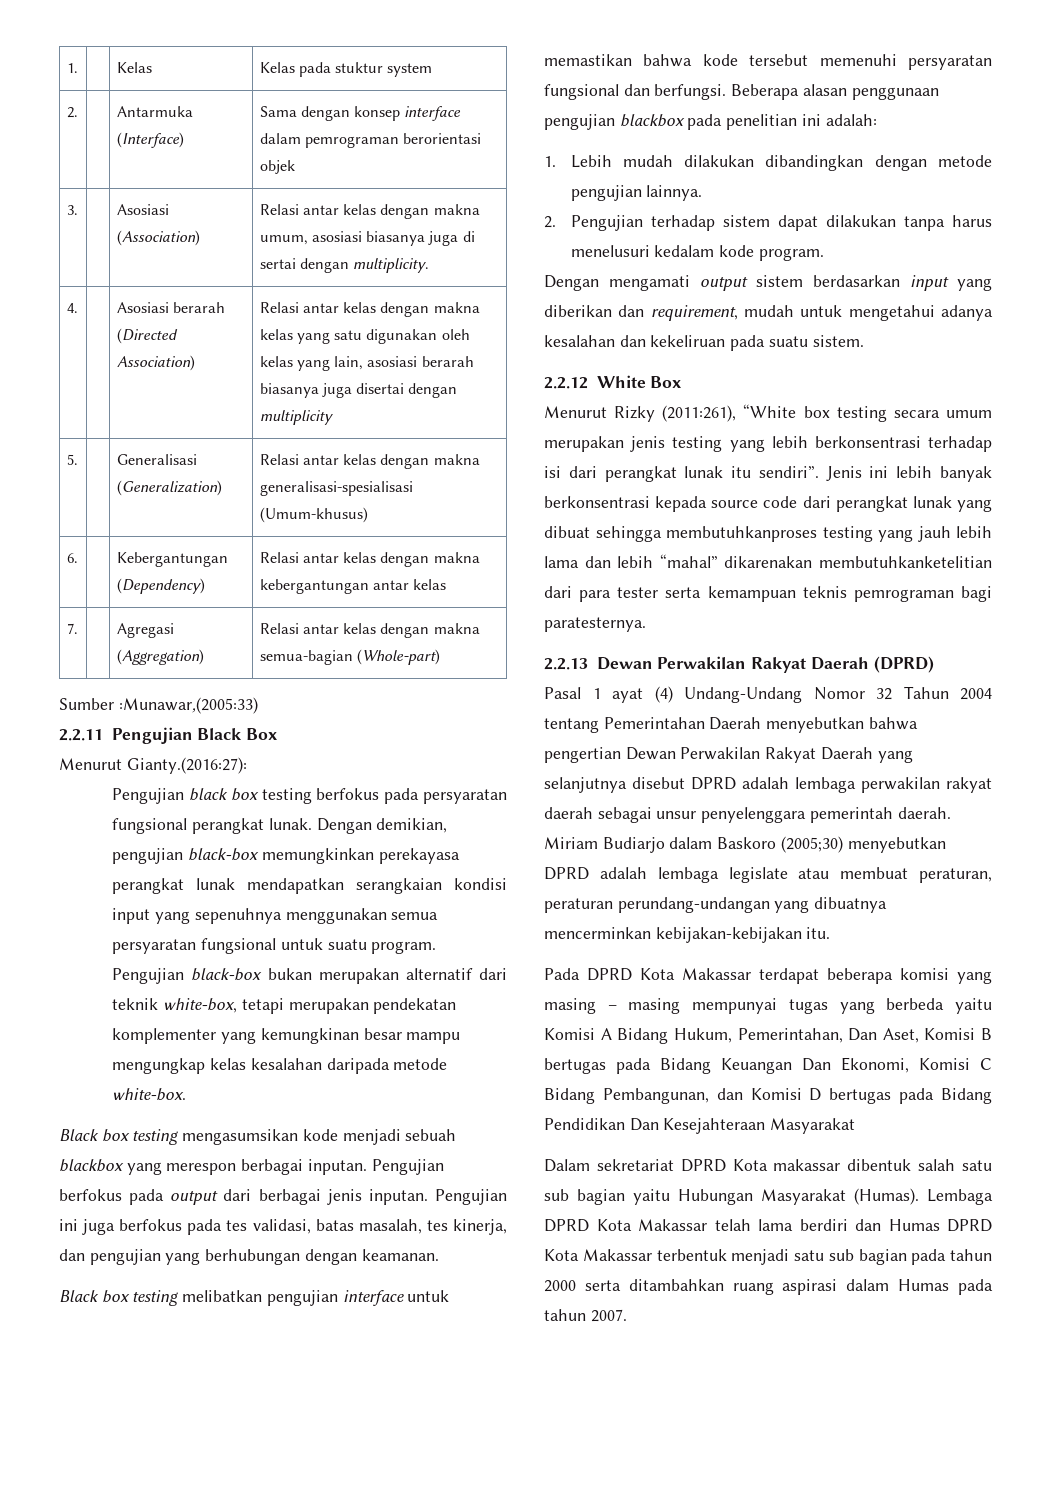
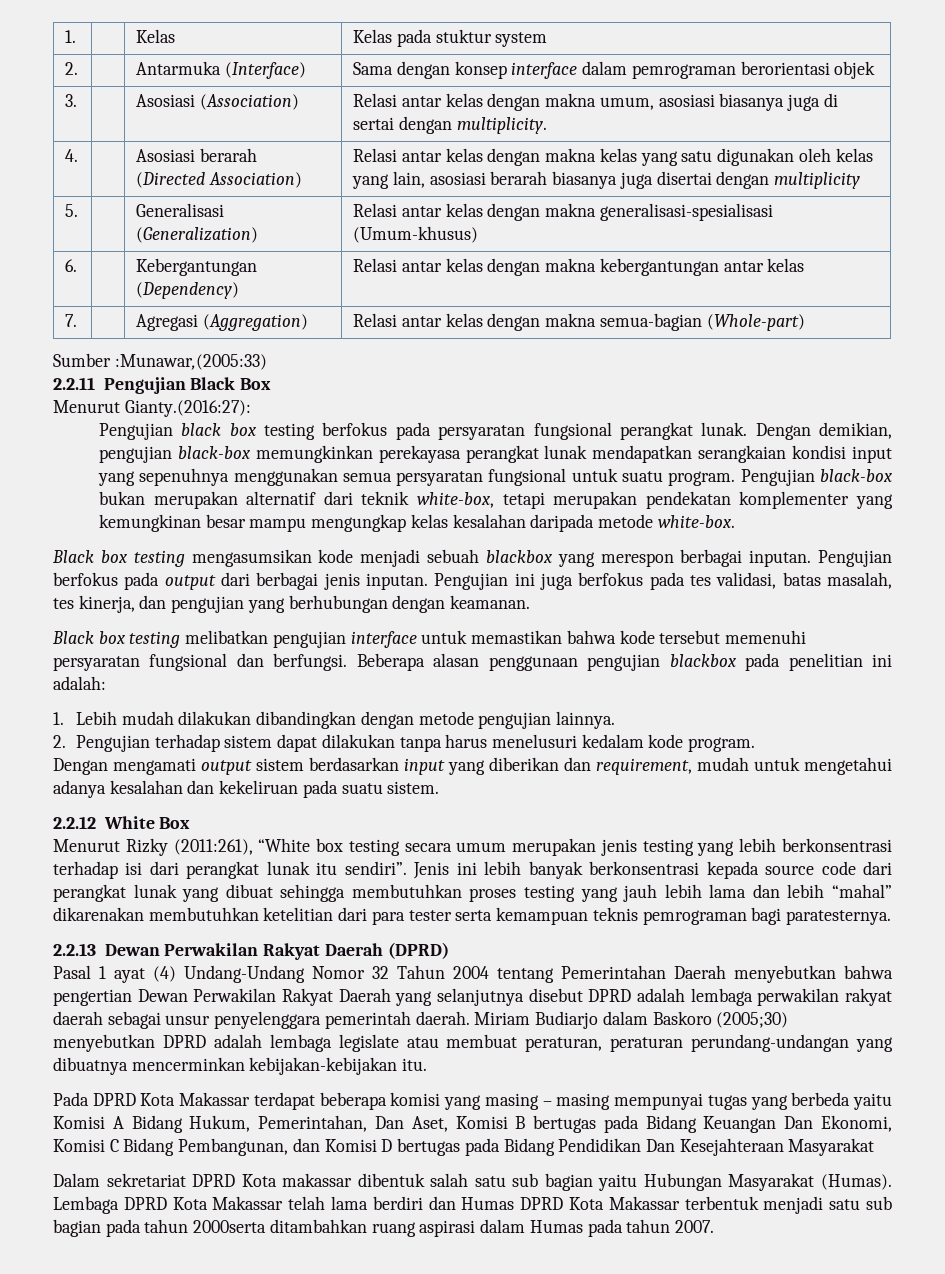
- Jenis ini lebih banyak berkonsentrasi kepada source code dari perangkat lunak yang dibuat sehingga membutuhkanproses testing yang jauh lebih lama dan lebih “mahal” dikarenakan membutuhkanketelitian dari para tester serta kemampuan teknis pemrograman bagi paratesternya.
+ Jenis ini lebih banyak berkonsentrasi kepada source code dari perangkat lunak yang dibuat sehingga membutuhkan proses testing yang jauh lebih lama dan lebih “mahal” dikarenakan membutuhkan ketelitian dari para tester serta kemampuan teknis pemrograman bagi paratesternya.
- Lembaga DPRD Kota Makassar telah lama berdiri dan Humas DPRD Kota Makassar terbentuk menjadi satu sub bagian pada tahun 2000 serta ditambahkan ruang aspirasi dalam Humas pada tahun 2007.
+ Lembaga DPRD Kota Makassar telah lama berdiri dan Humas DPRD Kota Makassar terbentuk menjadi satu sub bagian pada tahun 2000serta ditambahkan ruang aspirasi dalam Humas pada tahun 2007.

